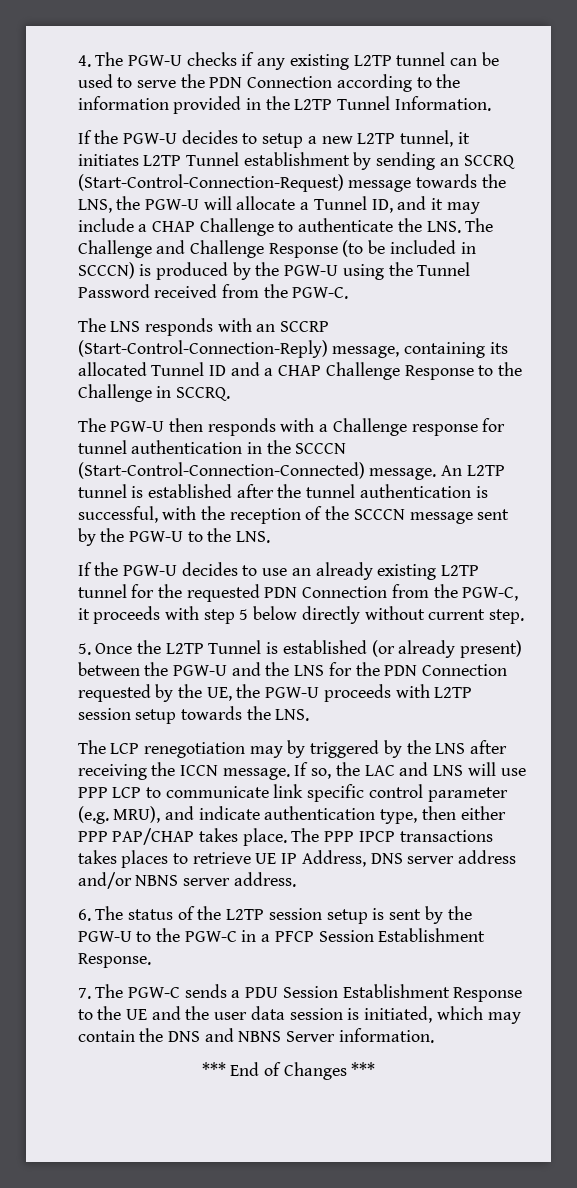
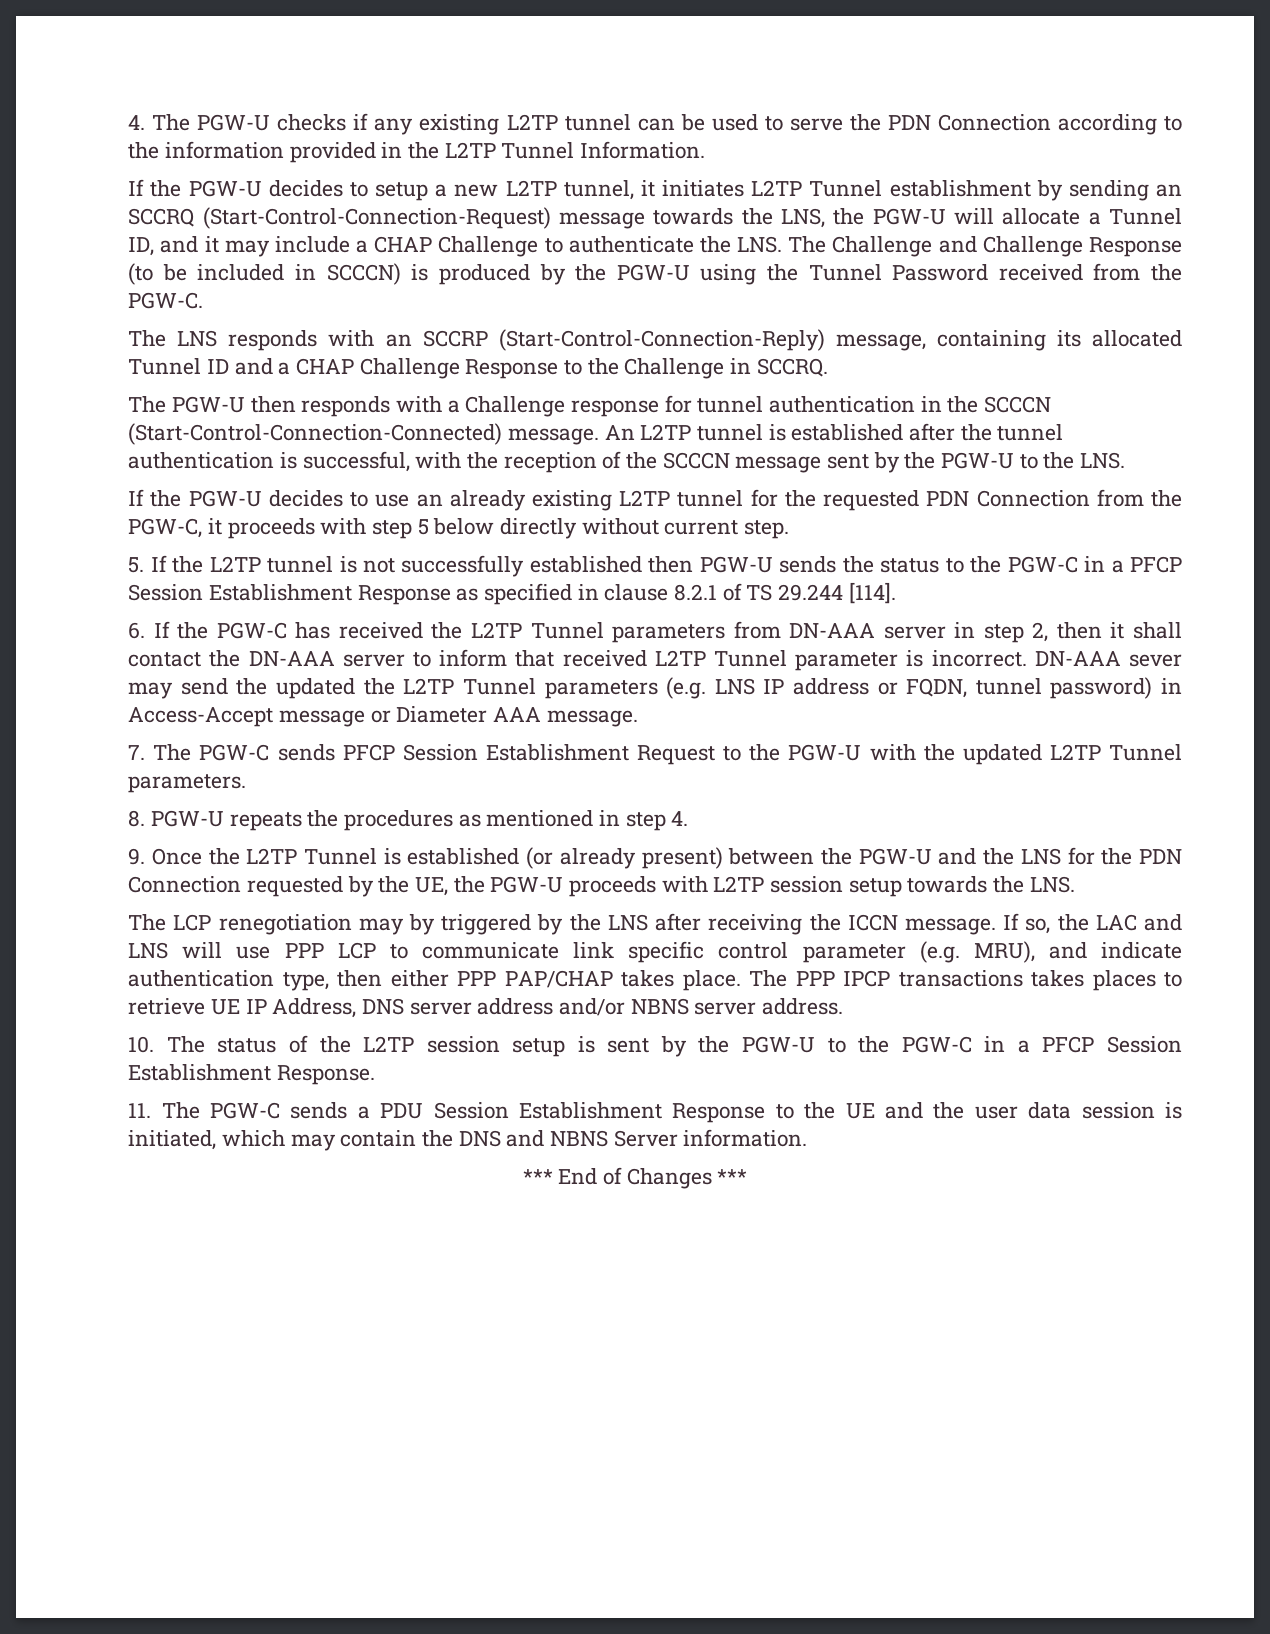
- 5. Once the L2TP Tunnel is established (or already present) between the PGW-U and the LNS for the PDN Connection requested by the UE, the PGW-U proceeds with L2TP session setup towards the LNS.
+ 5. If the L2TP tunnel is not successfully established then PGW-U sends the status to the PGW-C in a PFCP Session Establishment Response as specified in clause 8.2.1 of TS 29.244 [114].
+ 6. If the PGW-C has received the L2TP Tunnel parameters from DN-AAA server in step 2, then it shall contact the DN-AAA server to inform that received L2TP Tunnel parameter is incorrect. DN-AAA sever may send the updated the L2TP Tunnel parameters (e.g. LNS IP address or FQDN, tunnel password) in Access-Accept message or Diameter AAA message.
+ 7. The PGW-C sends PFCP Session Establishment Request to the PGW-U with the updated L2TP Tunnel parameters.
+ 8. PGW-U repeats the procedures as mentioned in step 4.
+ 9. Once the L2TP Tunnel is established (or already present) between the PGW-U and the LNS for the PDN Connection requested by the UE, the PGW-U proceeds with L2TP session setup towards the LNS.
- 6. The status of the L2TP session setup is sent by the PGW-U to the PGW-C in a PFCP Session Establishment Response.
+ 10. The status of the L2TP session setup is sent by the PGW-U to the PGW-C in a PFCP Session Establishment Response.
- 7. The PGW-C sends a PDU Session Establishment Response to the UE and the user data session is initiated, which may contain the DNS and NBNS Server information.
+ 11. The PGW-C sends a PDU Session Establishment Response to the UE and the user data session is initiated, which may contain the DNS and NBNS Server information.

